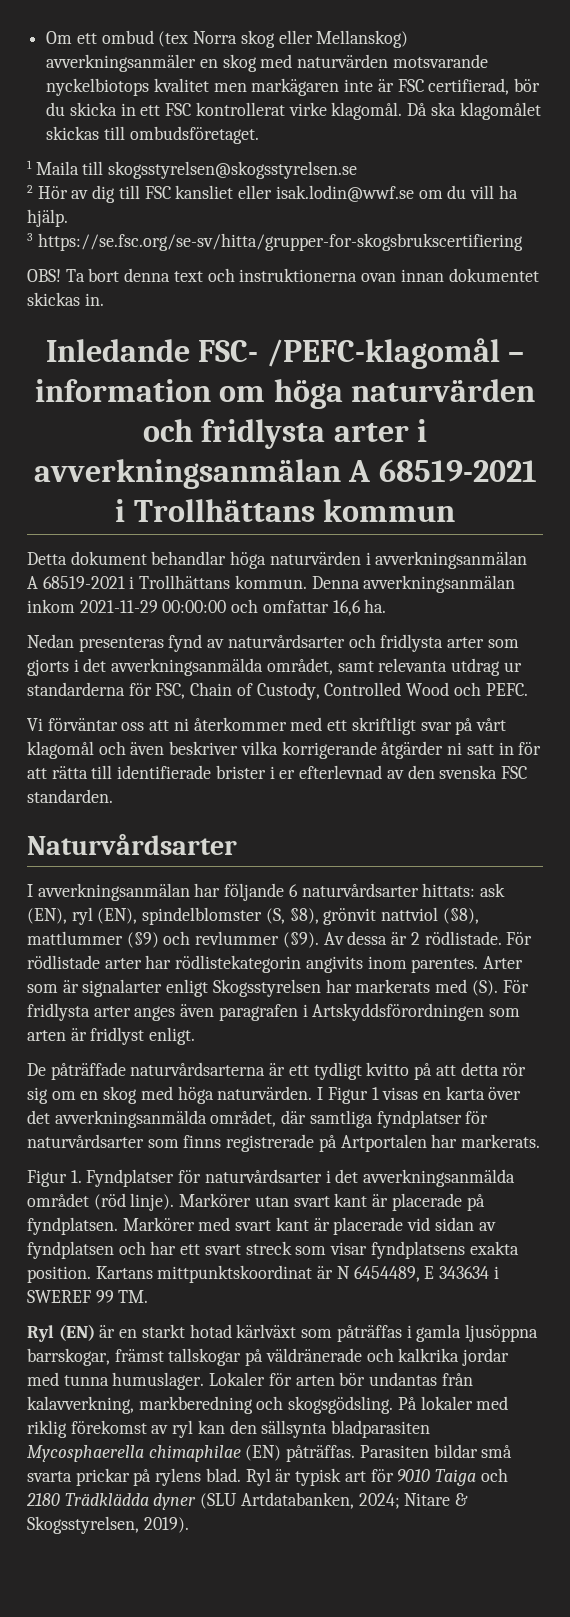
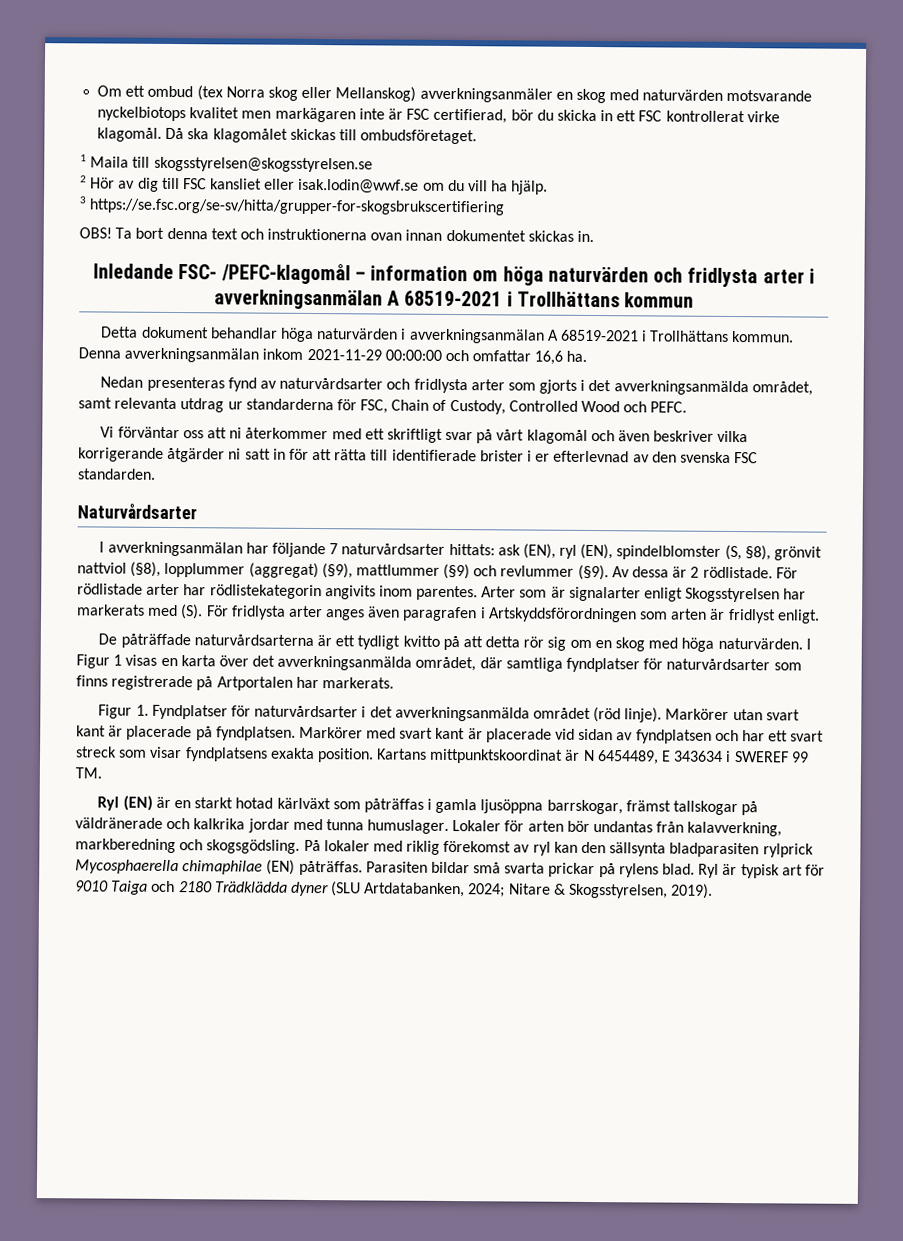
- I avverkningsanmälan har följande 6 naturvårdsarter hittats: ask (EN), ryl (EN), spindelblomster (S, §8), grönvit nattviol (§8), mattlummer (§9) och revlummer (§9).
+ I avverkningsanmälan har följande 7 naturvårdsarter hittats: ask (EN), ryl (EN), spindelblomster (S, §8), grönvit nattviol (§8), lopplummer (aggregat) (§9), mattlummer (§9) och revlummer (§9).
- På lokaler med riklig förekomst av ryl kan den sällsynta bladparasiten Mycosphaerella chimaphilae (EN) påträffas.
+ På lokaler med riklig förekomst av ryl kan den sällsynta bladparasiten rylprick Mycosphaerella chimaphilae (EN) påträffas.

